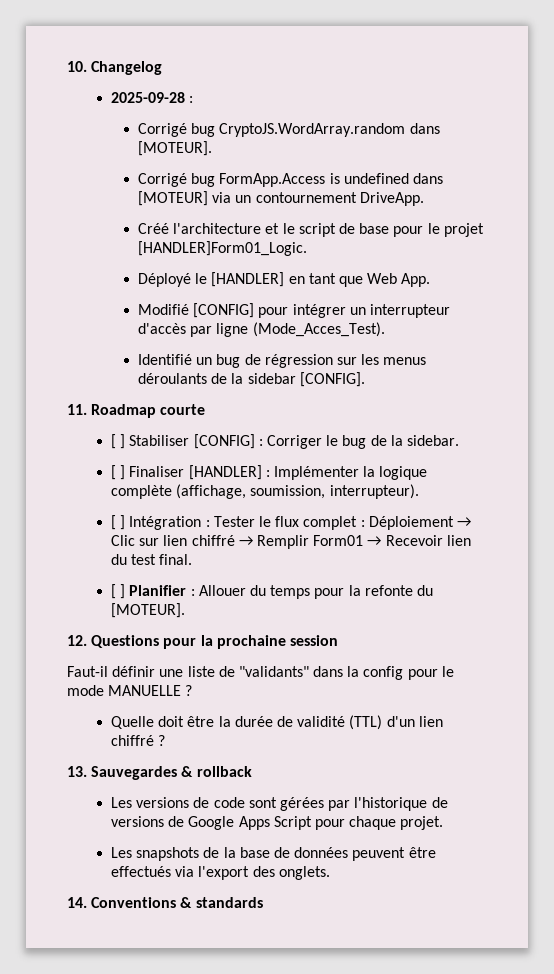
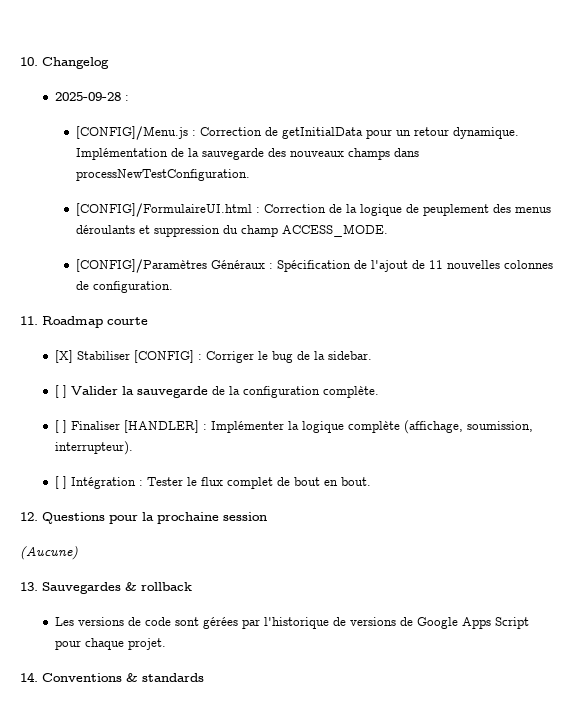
- Corrigé bug CryptoJS.WordArray.random dans [MOTEUR].
- Corrigé bug FormApp.Access is undefined dans [MOTEUR] via un contournement DriveApp.
- Créé l'architecture et le script de base pour le projet [HANDLER]Form01_Logic.
- Déployé le [HANDLER] en tant que Web App.
- Modifié [CONFIG] pour intégrer un interrupteur d'accès par ligne (Mode_Acces_Test).
- Identifié un bug de régression sur les menus déroulants de la sidebar [CONFIG].
+ [CONFIG]/Menu.js : Correction de getInitialData pour un retour dynamique. Implémentation de la sauvegarde des nouveaux champs dans processNewTestConfiguration.
+ [CONFIG]/FormulaireUI.html : Correction de la logique de peuplement des menus déroulants et suppression du champ ACCESS_MODE.
+ [CONFIG]/Paramètres Généraux : Spécification de l'ajout de 11 nouvelles colonnes de configuration.
- [ ] Stabiliser [CONFIG] : Corriger le bug de la sidebar.
+ [X] Stabiliser [CONFIG] : Corriger le bug de la sidebar.
+ [ ] Valider la sauvegarde de la configuration complète.
- [ ] Intégration : Tester le flux complet : Déploiement → Clic sur lien chiffré → Remplir Form01 → Recevoir lien du test final.
- [ ] Planifier : Allouer du temps pour la refonte du [MOTEUR].
+ [ ] Intégration : Tester le flux complet de bout en bout.
- Faut-il définir une liste de "validants" dans la config pour le mode MANUELLE ?
- Quelle doit être la durée de validité (TTL) d'un lien chiffré ?
+ (Aucune)
- Les snapshots de la base de données peuvent être effectués via l'export des onglets.

